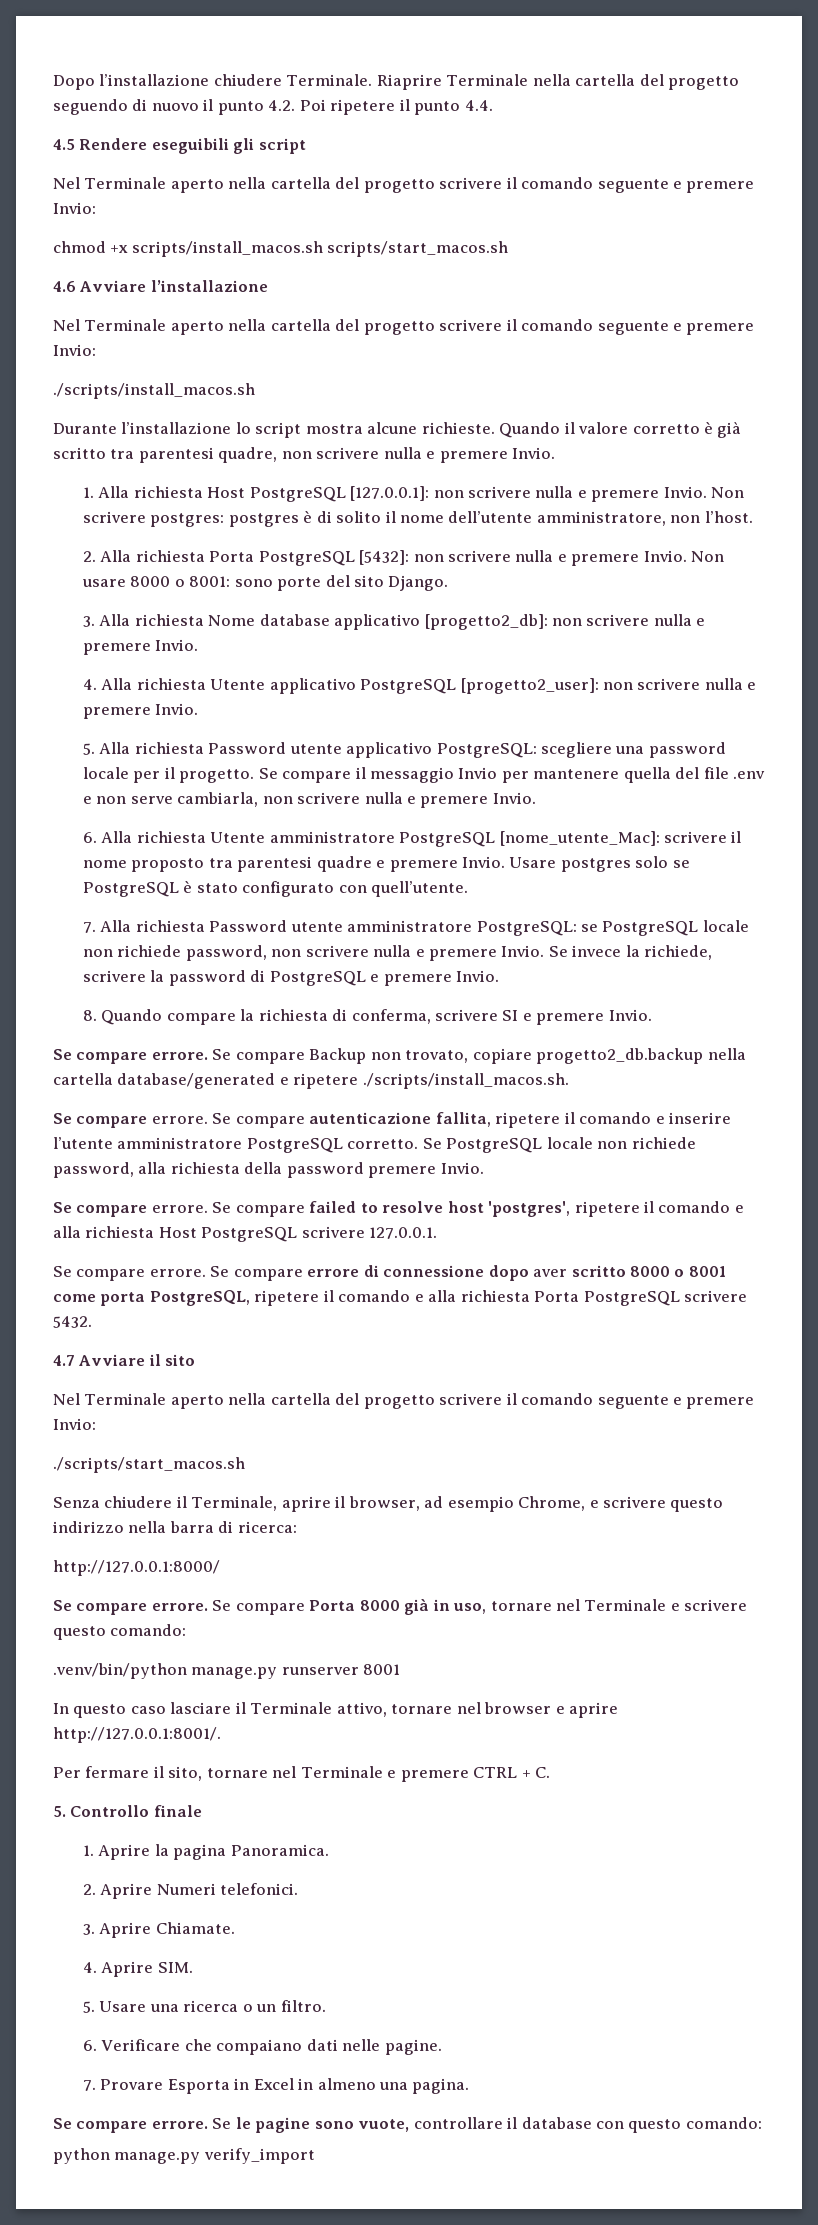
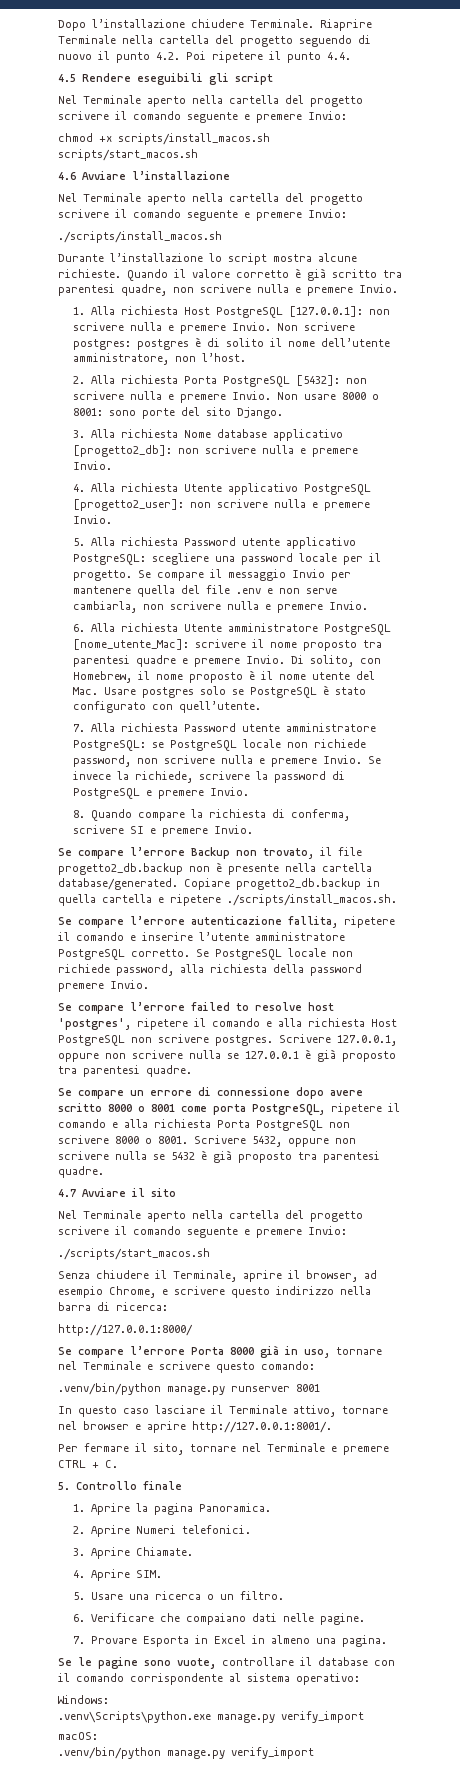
- Usare postgres solo se PostgreSQL è stato configurato con quell’utente.
+ Di solito, con Homebrew, il nome proposto è il nome utente del Mac. Usare postgres solo se PostgreSQL è stato configurato con quell’utente.
- Se compare errore. Se compare Backup non trovato, copiare progetto2_db.backup nella cartella database/generated e ripetere ./scripts/install_macos.sh.
+ Se compare l’errore Backup non trovato, il file progetto2_db.backup non è presente nella cartella database/generated. Copiare progetto2_db.backup in quella cartella e ripetere ./scripts/install_macos.sh.
- Se compare errore. Se compare autenticazione fallita, ripetere il comando e inserire l’utente amministratore PostgreSQL corretto.
+ Se compare l’errore autenticazione fallita, ripetere il comando e inserire l’utente amministratore PostgreSQL corretto.
- Se compare errore. Se compare failed to resolve host 'postgres', ripetere il comando e alla richiesta Host PostgreSQL scrivere 127.0.0.1.
- Se compare errore. Se compare errore di connessione dopo aver scritto 8000 o 8001 come porta PostgreSQL, ripetere il comando e alla richiesta Porta PostgreSQL scrivere 5432.
+ Se compare l’errore failed to resolve host 'postgres', ripetere il comando e alla richiesta Host PostgreSQL non scrivere postgres. Scrivere 127.0.0.1, oppure non scrivere nulla se 127.0.0.1 è già proposto tra parentesi quadre.
+ Se compare un errore di connessione dopo avere scritto 8000 o 8001 come porta PostgreSQL, ripetere il comando e alla richiesta Porta PostgreSQL non scrivere 8000 o 8001. Scrivere 5432, oppure non scrivere nulla se 5432 è già proposto tra parentesi quadre.
- Se compare errore. Se compare Porta 8000 già in uso, tornare nel Terminale e scrivere questo comando:
+ Se compare l’errore Porta 8000 già in uso, tornare nel Terminale e scrivere questo comando:
- Se compare errore. Se le pagine sono vuote, controllare il database con questo comando:
- python manage.py verify_import
+ Se le pagine sono vuote, controllare il database con il comando corrispondente al sistema operativo:
+ Windows:
+ .venv\Scripts\python.exe manage.py verify_import
+ macOS:
+ .venv/bin/python manage.py verify_import

